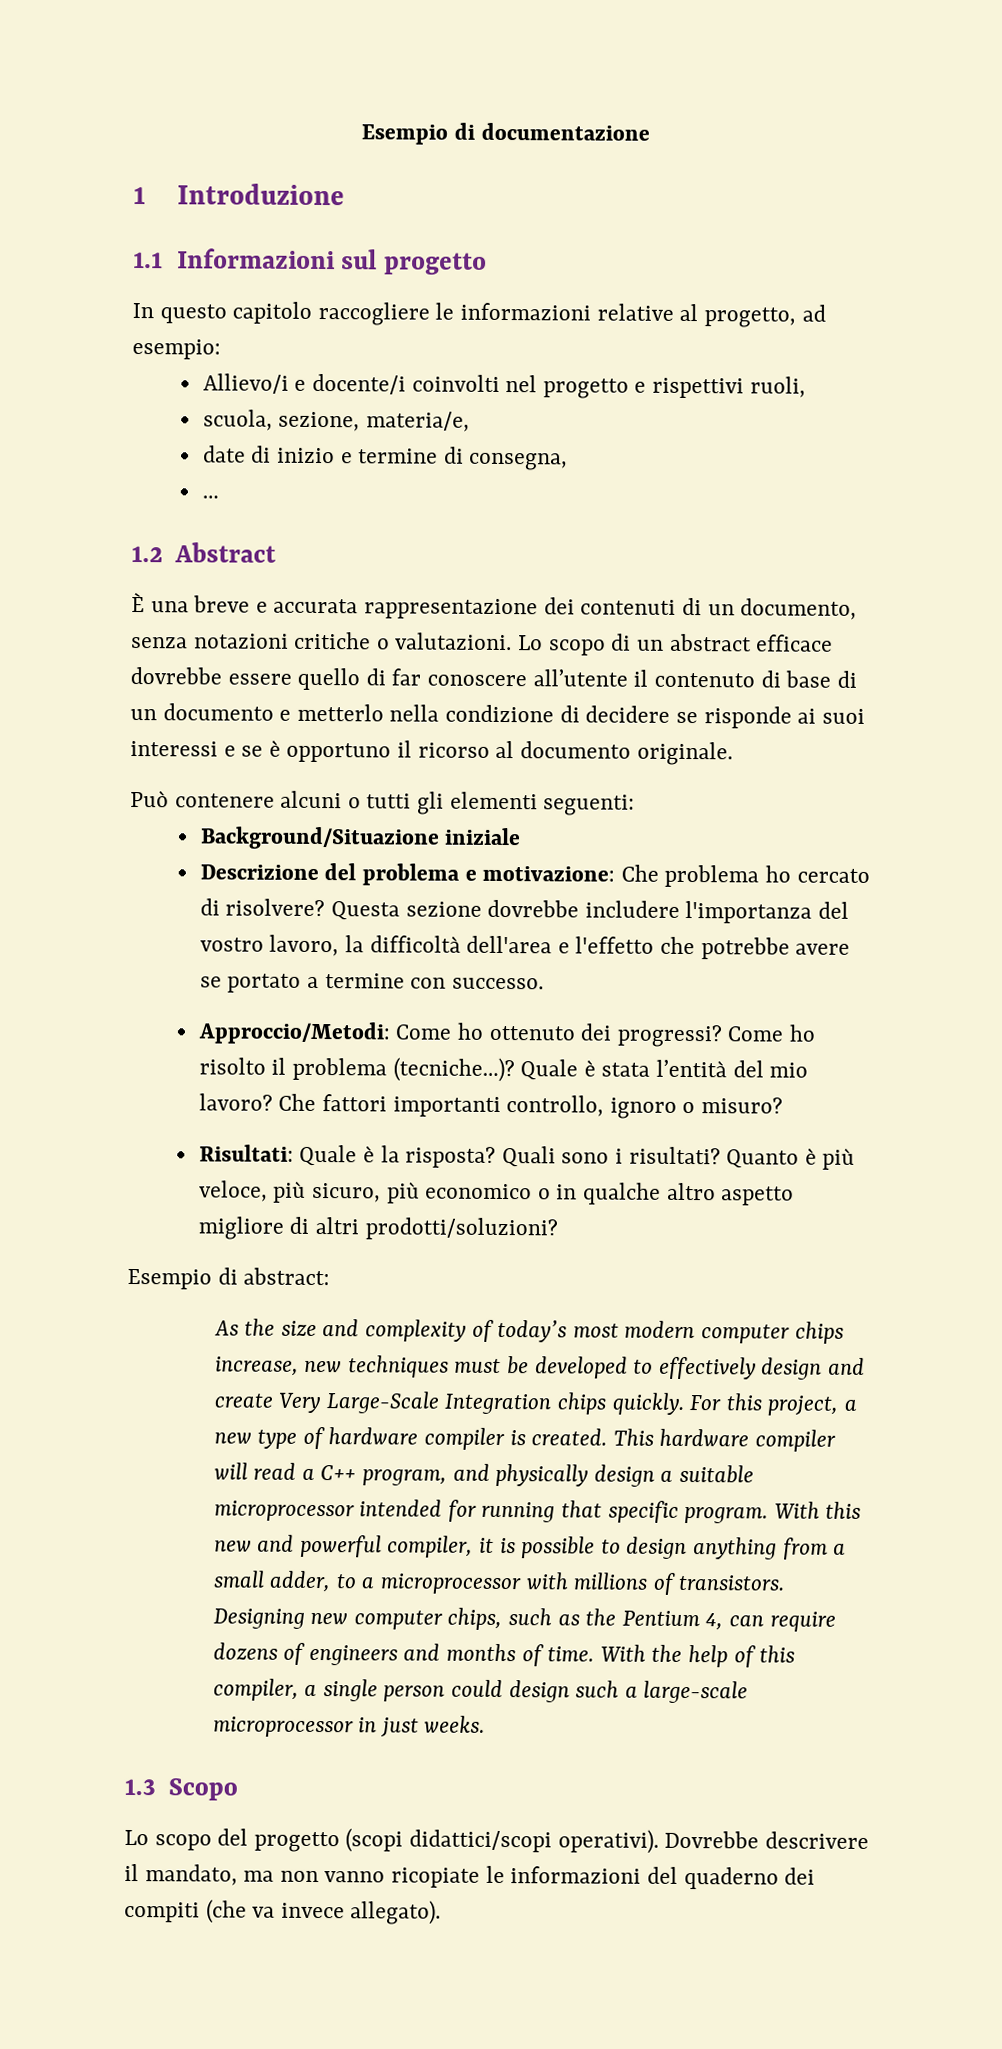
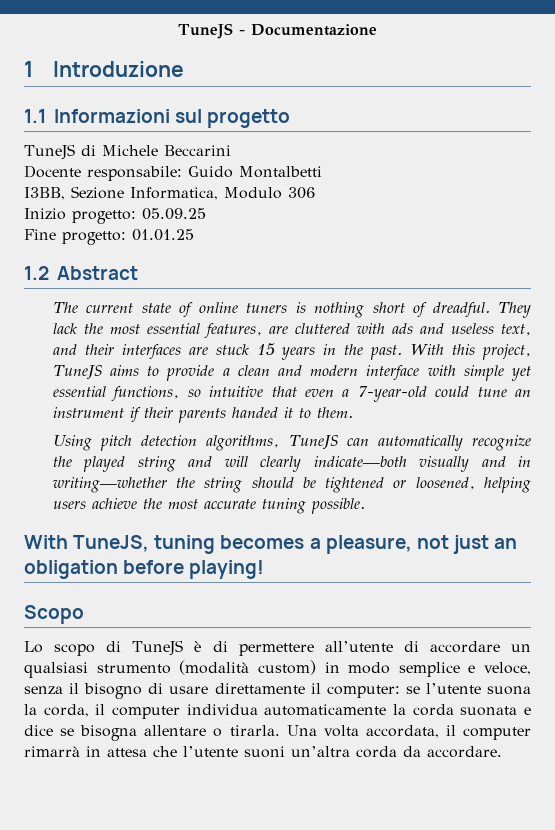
- Esempio di documentazione
+ TuneJS - Documentazione
- In questo capitolo raccogliere le informazioni relative al progetto, ad esempio:
- Allievo/i e docente/i coinvolti nel progetto e rispettivi ruoli,
- scuola, sezione, materia/e,
- date di inizio e termine di consegna,
- …
+ TuneJS di Michele Beccarini
+ Docente responsabile: Guido Montalbetti
+ I3BB, Sezione Informatica, Modulo 306
+ Inizio progetto: 05.09.25
+ Fine progetto: 01.01.25
  1.2 Abstract
- È una breve e accurata rappresentazione dei contenuti di un documento, senza notazioni critiche o valutazioni. Lo scopo di un abstract efficace dovrebbe essere quello di far conoscere all’utente il contenuto di base di un documento e metterlo nella condizione di decidere se risponde ai suoi interessi e se è opportuno il ricorso al documento originale.
- Può contenere alcuni o tutti gli elementi seguenti:
- Background/Situazione iniziale
- Descrizione del problema e motivazione: Che problema ho cercato di risolvere? Questa sezione dovrebbe includere l'importanza del vostro lavoro, la difficoltà dell'area e l'effetto che potrebbe avere se portato a termine con successo.
- Approccio/Metodi: Come ho ottenuto dei progressi? Come ho risolto il problema (tecniche…)? Quale è stata l’entità del mio lavoro? Che fattori importanti controllo, ignoro o misuro?
- Risultati: Quale è la risposta? Quali sono i risultati? Quanto è più veloce, più sicuro, più economico o in qualche altro aspetto migliore di altri prodotti/soluzioni?
- Esempio di abstract:
- As the size and complexity of today’s most modern computer chips increase, new techniques must be developed to effectively design and create Very Large-Scale Integration chips quickly. For this project, a new type of hardware compiler is created. This hardware compiler will read a C++ program, and physically design a suitable microprocessor intended for running that specific program. With this new and powerful compiler, it is possible to design anything from a small adder, to a microprocessor with millions of transistors. Designing new computer chips, such as the Pentium 4, can require dozens of engineers and months of time. With the help of this compiler, a single person could design such a large-scale microprocessor in just weeks.
- 1.3 Scopo
- Lo scopo del progetto (scopi didattici/scopi operativi). Dovrebbe descrivere il mandato, ma non vanno ricopiate le informazioni del quaderno dei compiti (che va invece allegato).
+ The current state of online tuners is nothing short of dreadful. They lack the most essential features, are cluttered with ads and useless text, and their interfaces are stuck 15 years in the past. With this project, TuneJS aims to provide a clean and modern interface with simple yet essential functions, so intuitive that even a 7-year-old could tune an instrument if their parents handed it to them.
+ Using pitch detection algorithms, TuneJS can automatically recognize the played string and will clearly indicate—both visually and in writing—whether the string should be tightened or loosened, helping users achieve the most accurate tuning possible.
+ With TuneJS, tuning becomes a pleasure, not just an obligation before playing!
+ Scopo
+ Lo scopo di TuneJS è di permettere all’utente di accordare un qualsiasi strumento (modalità custom) in modo semplice e veloce, senza il bisogno di usare direttamente il computer: se l’utente suona la corda, il computer individua automaticamente la corda suonata e dice se bisogna allentare o tirarla. Una volta accordata, il computer rimarrà in attesa che l’utente suoni un’altra corda da accordare.

